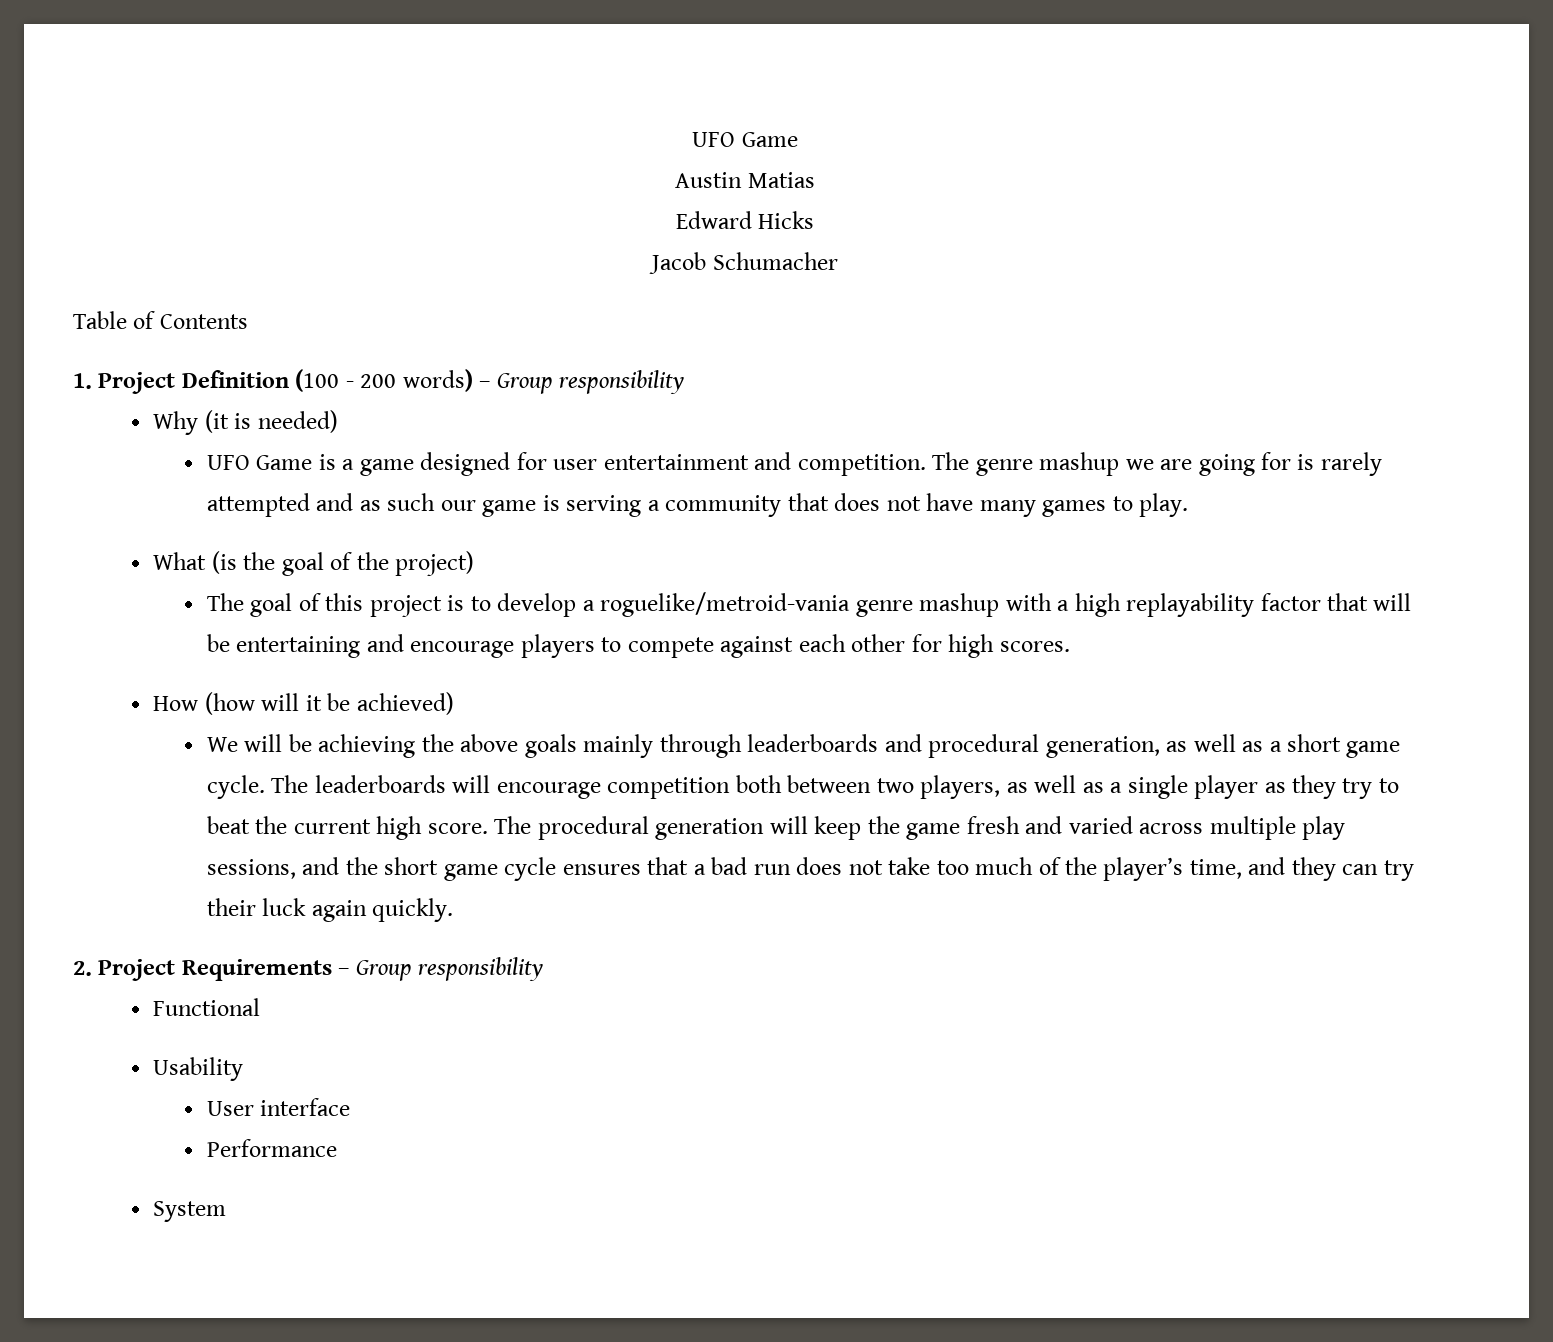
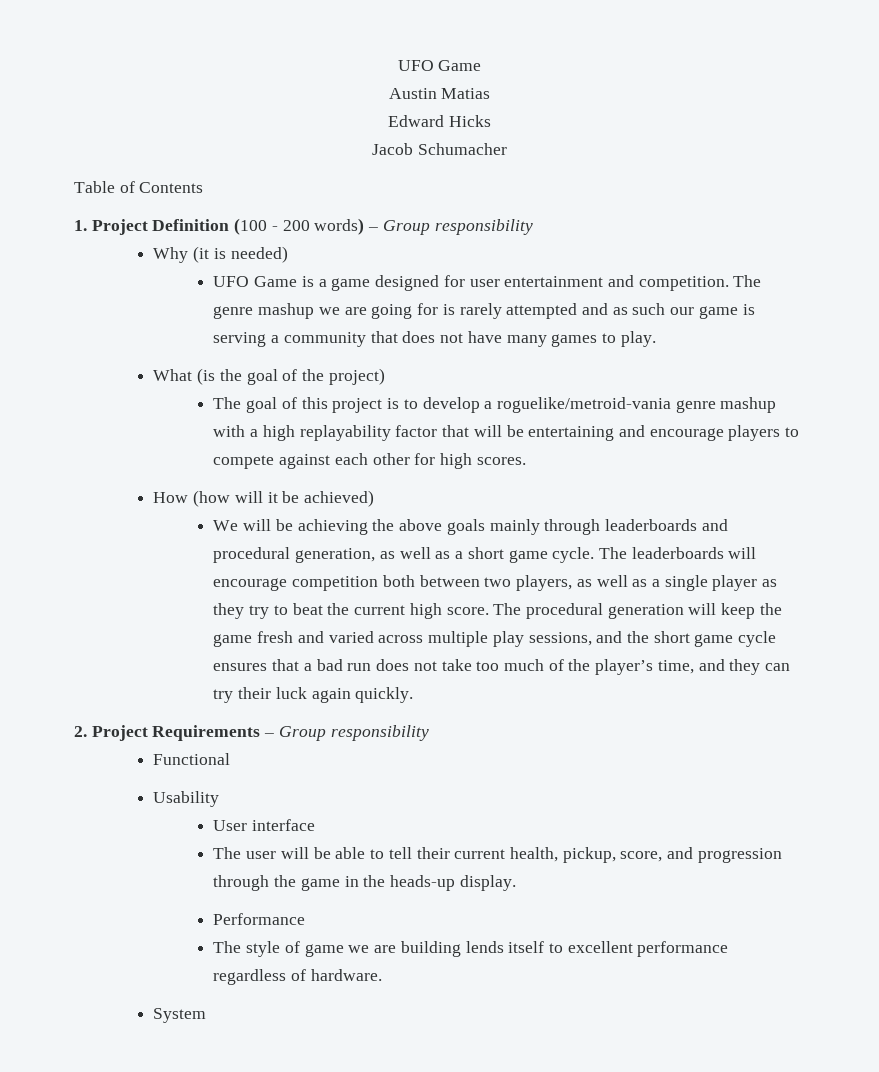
+ The user will be able to tell their current health, pickup, score, and progression through the game in the heads-up display.
  Performance
+ The style of game we are building lends itself to excellent performance regardless of hardware.

